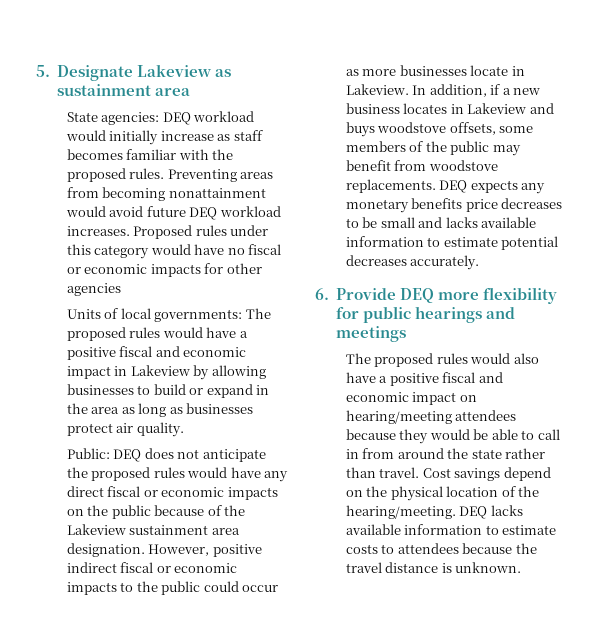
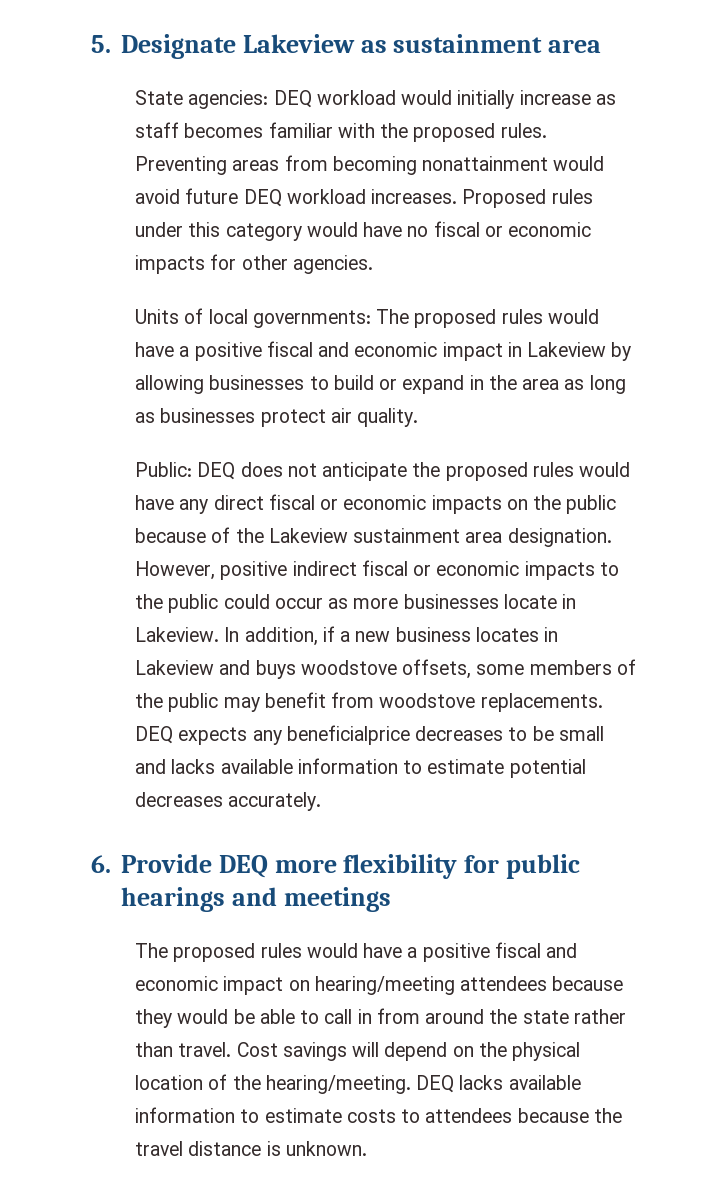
- Proposed rules under this category would have no fiscal or economic impacts for other agencies
+ Proposed rules under this category would have no fiscal or economic impacts for other agencies.
- DEQ expects any monetary benefits price decreases to be small and lacks available information to estimate potential decreases accurately.
+ DEQ expects any beneficialprice decreases to be small and lacks available information to estimate potential decreases accurately.
- The proposed rules would also have a positive fiscal and economic impact on hearing/meeting attendees because they would be able to call in from around the state rather than travel.
+ The proposed rules would have a positive fiscal and economic impact on hearing/meeting attendees because they would be able to call in from around the state rather than travel.
- Cost savings depend on the physical location of the hearing/meeting.
+ Cost savings will depend on the physical location of the hearing/meeting.

